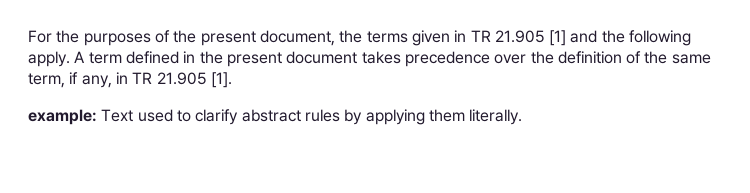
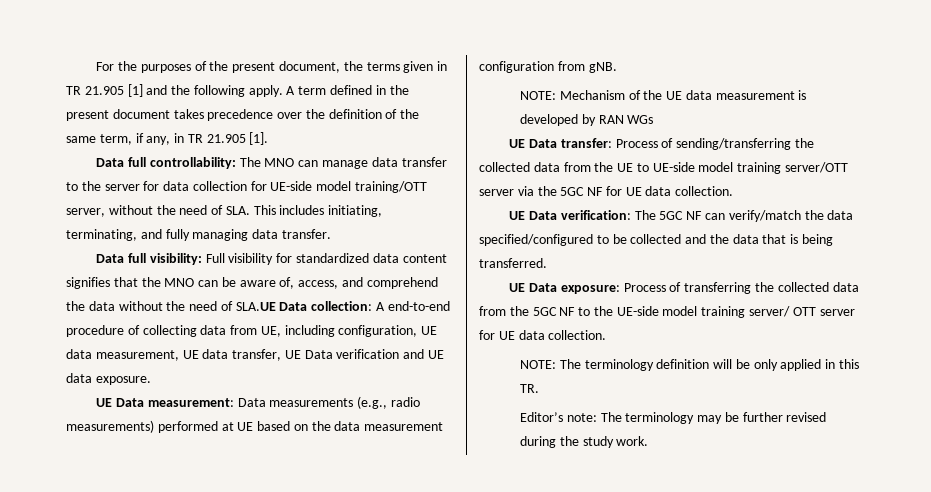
- example: Text used to clarify abstract rules by applying them literally.
+ Data full controllability: The MNO can manage data transfer to the server for data collection for UE-side model training/OTT server, without the need of SLA. This includes initiating, terminating, and fully managing data transfer.
+ Data full visibility: Full visibility for standardized data content signifies that the MNO can be aware of, access, and comprehend the data without the need of SLA.UE Data collection: A end-to-end procedure of collecting data from UE, including configuration, UE data measurement, UE data transfer, UE Data verification and UE data exposure.
+ UE Data measurement: Data measurements (e.g., radio measurements) performed at UE based on the data measurement configuration from gNB.
+ NOTE: Mechanism of the UE data measurement is developed by RAN WGs
+ UE Data transfer: Process of sending/transferring the collected data from the UE to UE-side model training server/OTT server via the 5GC NF for UE data collection.
+ UE Data verification: The 5GC NF can verify/match the data specified/configured to be collected and the data that is being transferred.
+ UE Data exposure: Process of transferring the collected data from the 5GC NF to the UE-side model training server/ OTT server for UE data collection.
+ NOTE: The terminology definition will be only applied in this TR.
+ Editor’s note: The terminology may be further revised during the study work.

